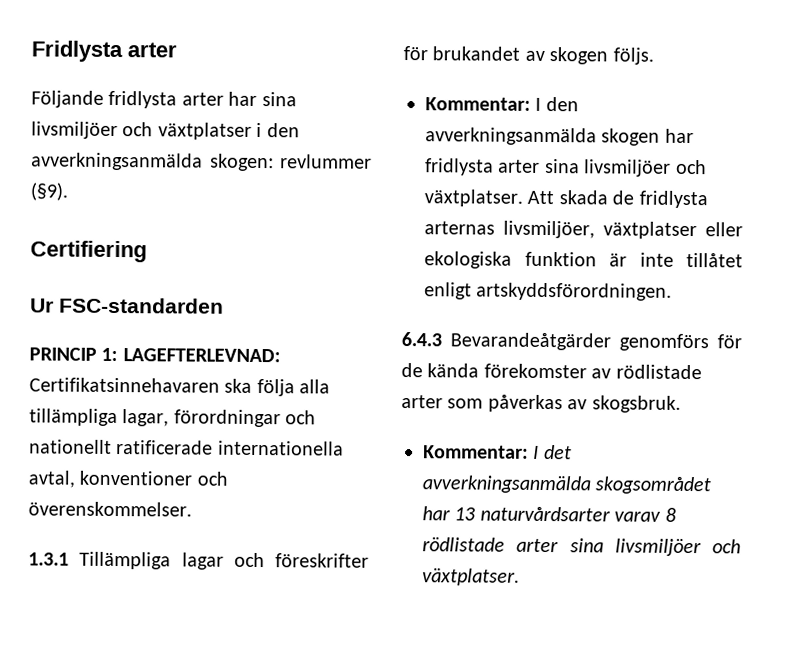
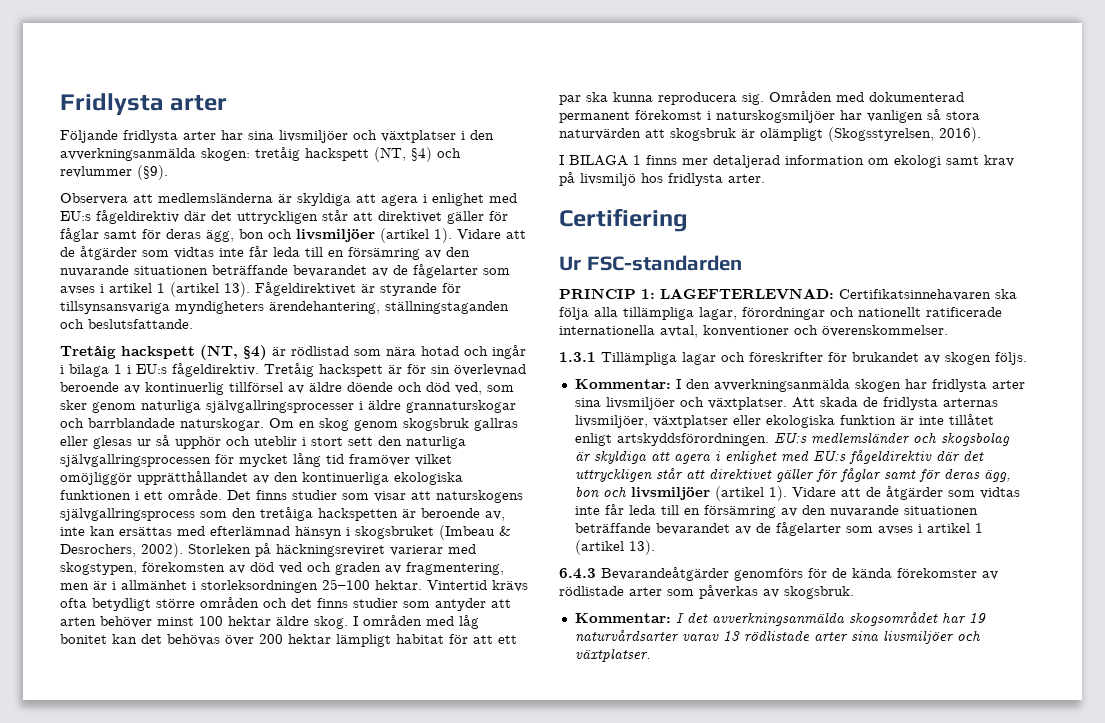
- Följande fridlysta arter har sina livsmiljöer och växtplatser i den avverkningsanmälda skogen: revlummer (§9).
+ Följande fridlysta arter har sina livsmiljöer och växtplatser i den avverkningsanmälda skogen: tretåig hackspett (NT, §4) och revlummer (§9).
+ Observera att medlemsländerna är skyldiga att agera i enlighet med EU:s fågeldirektiv där det uttryckligen står att direktivet gäller för fåglar samt för deras ägg, bon och livsmiljöer (artikel 1). Vidare att de åtgärder som vidtas inte får leda till en försämring av den nuvarande situationen beträffande bevarandet av de fågelarter som avses i artikel 1 (artikel 13). Fågeldirektivet är styrande för tillsynsansvariga myndigheters ärendehantering, ställningstaganden och beslutsfattande.
+ Tretåig hackspett (NT, §4) är rödlistad som nära hotad och ingår i bilaga 1 i EU:s fågeldirektiv. Tretåig hackspett är för sin överlevnad beroende av kontinuerlig tillförsel av äldre döende och död ved, som sker genom naturliga självgallringsprocesser i äldre grannaturskogar och barrblandade naturskogar. Om en skog genom skogsbruk gallras eller glesas ur så upphör och uteblir i stort sett den naturliga självgallringsprocessen för mycket lång tid framöver vilket omöjliggör upprätthållandet av den kontinuerliga ekologiska funktionen i ett område. Det finns studier som visar att naturskogens självgallringsprocess som den tretåiga hackspetten är beroende av, inte kan ersättas med efterlämnad hänsyn i skogsbruket (Imbeau & Desrochers, 2002). Storleken på häckningsreviret varierar med skogstypen, förekomsten av död ved och graden av fragmentering, men är i allmänhet i storleksordningen 25–100 hektar. Vintertid krävs ofta betydligt större områden och det finns studier som antyder att arten behöver minst 100 hektar äldre skog. I områden med låg bonitet kan det behövas över 200 hektar lämpligt habitat för att ett par ska kunna reproducera sig. Områden med dokumenterad permanent förekomst i naturskogsmiljöer har vanligen så stora naturvärden att skogsbruk är olämpligt (Skogsstyrelsen, 2016).
+ I BILAGA 1 finns mer detaljerad information om ekologi samt krav på livsmiljö hos fridlysta arter.
+ EU:s medlemsländer och skogsbolag är skyldiga att agera i enlighet med EU:s fågeldirektiv där det uttryckligen står att direktivet gäller för fåglar samt för deras ägg, bon och livsmiljöer (artikel 1). Vidare att de åtgärder som vidtas inte får leda till en försämring av den nuvarande situationen beträffande bevarandet av de fågelarter som avses i artikel 1 (artikel 13).
- Kommentar: I det avverkningsanmälda skogsområdet har 13 naturvårdsarter varav 8 rödlistade arter sina livsmiljöer och växtplatser.
+ Kommentar: I det avverkningsanmälda skogsområdet har 19 naturvårdsarter varav 13 rödlistade arter sina livsmiljöer och växtplatser.

